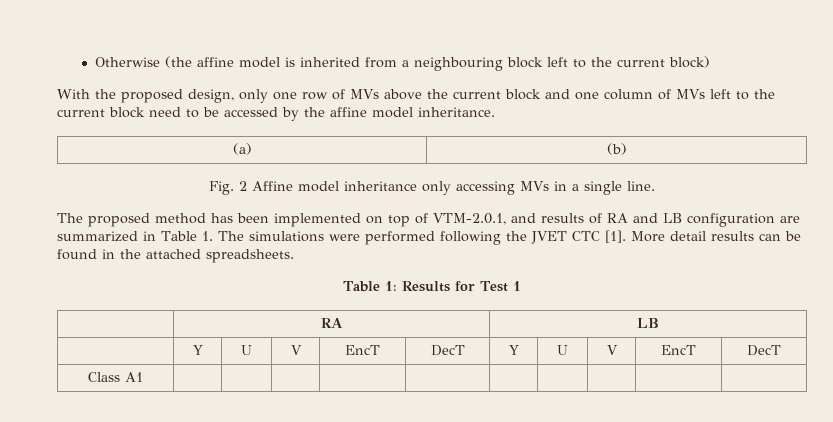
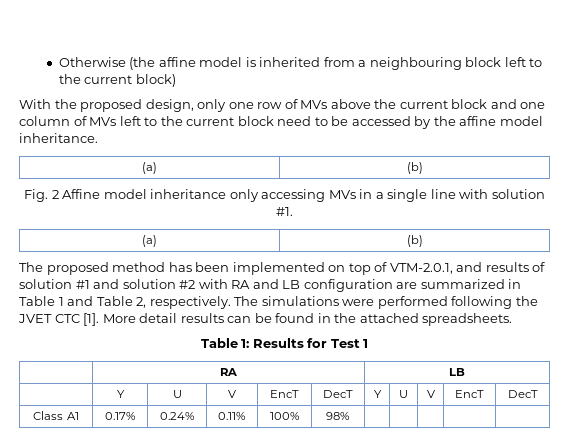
- Fig. 2 Affine model inheritance only accessing MVs in a single line.
+ Fig. 2 Affine model inheritance only accessing MVs in a single line with solution #1.
+ (a) | (b)
- The proposed method has been implemented on top of VTM-2.0.1, and results of RA and LB configuration are summarized in Table 1. The simulations were performed following the JVET CTC [1].
+ The proposed method has been implemented on top of VTM-2.0.1, and results of solution #1 and solution #2 with RA and LB configuration are summarized in Table 1 and Table 2, respectively. The simulations were performed following the JVET CTC [1].
- Class A1 | | | | | | | | | |
+ Class A1 | 0.17% | 0.24% | 0.11% | 100% | 98% | | | | |

